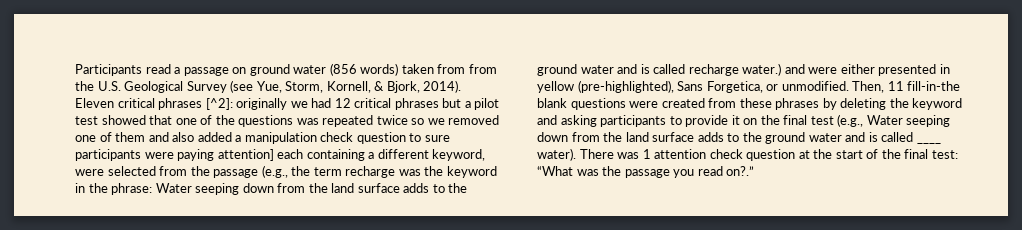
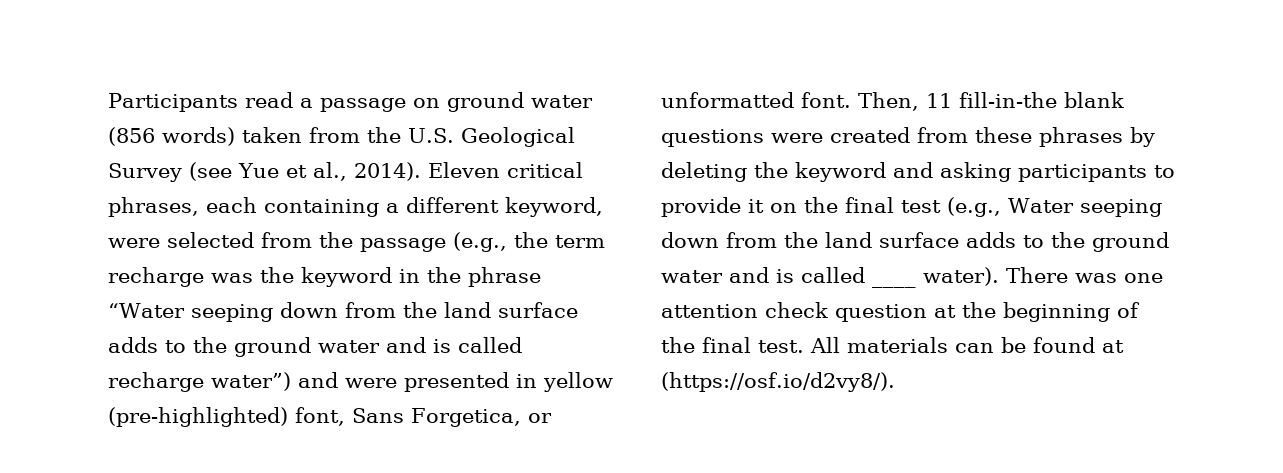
- Participants read a passage on ground water (856 words) taken from from the U.S. Geological Survey (see Yue, Storm, Kornell, & Bjork, 2014). Eleven critical phrases [^2]: originally we had 12 critical phrases but a pilot test showed that one of the questions was repeated twice so we removed one of them and also added a manipulation check question to sure participants were paying attention] each containing a different keyword, were selected from the passage (e.g., the term recharge was the keyword in the phrase: Water seeping down from the land surface adds to the ground water and is called recharge water.) and were either presented in yellow (pre-highlighted), Sans Forgetica, or unmodified.
+ Participants read a passage on ground water (856 words) taken from the U.S. Geological Survey (see Yue et al., 2014). Eleven critical phrases, each containing a different keyword, were selected from the passage (e.g., the term recharge was the keyword in the phrase “Water seeping down from the land surface adds to the ground water and is called recharge water”) and were presented in yellow (pre-highlighted) font, Sans Forgetica, or unformatted font.
- There was 1 attention check question at the start of the final test: “What was the passage you read on?.”
+ There was one attention check question at the beginning of the final test. All materials can be found at (https://osf.io/d2vy8/).

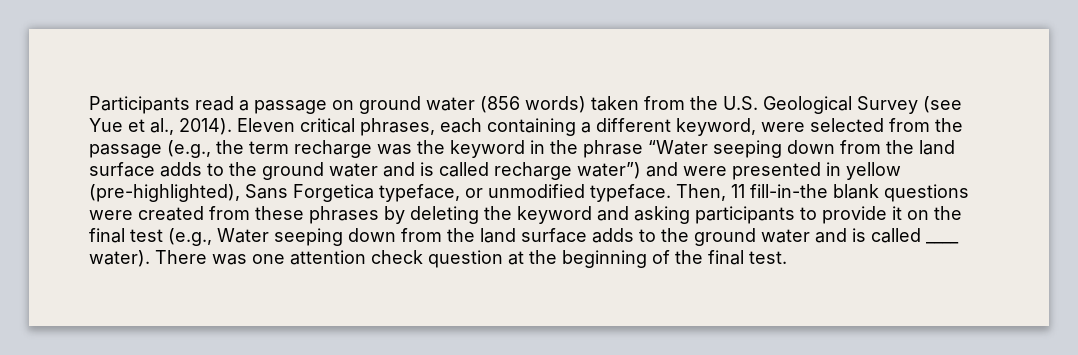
- Eleven critical phrases, each containing a different keyword, were selected from the passage (e.g., the term recharge was the keyword in the phrase “Water seeping down from the land surface adds to the ground water and is called recharge water”) and were presented in yellow (pre-highlighted) font, Sans Forgetica, or unformatted font.
+ Eleven critical phrases, each containing a different keyword, were selected from the passage (e.g., the term recharge was the keyword in the phrase “Water seeping down from the land surface adds to the ground water and is called recharge water”) and were presented in yellow (pre-highlighted), Sans Forgetica typeface, or unmodified typeface.
- All materials can be found at (https://osf.io/d2vy8/).

